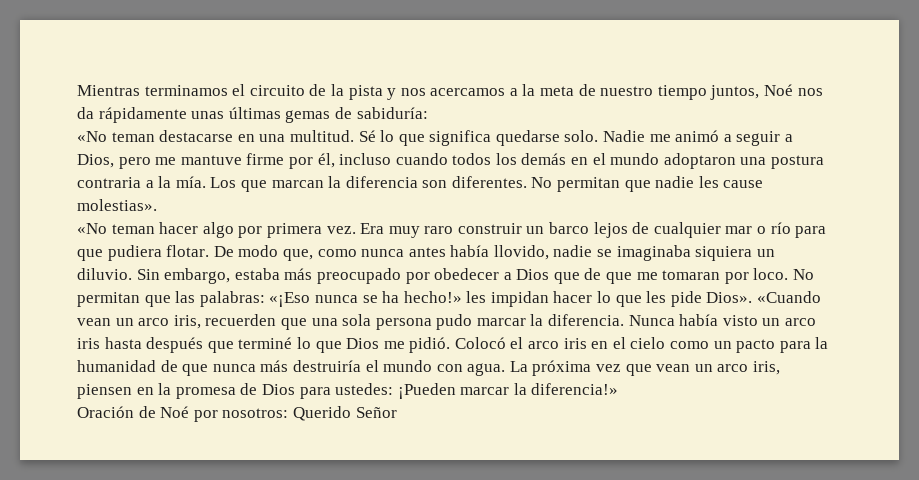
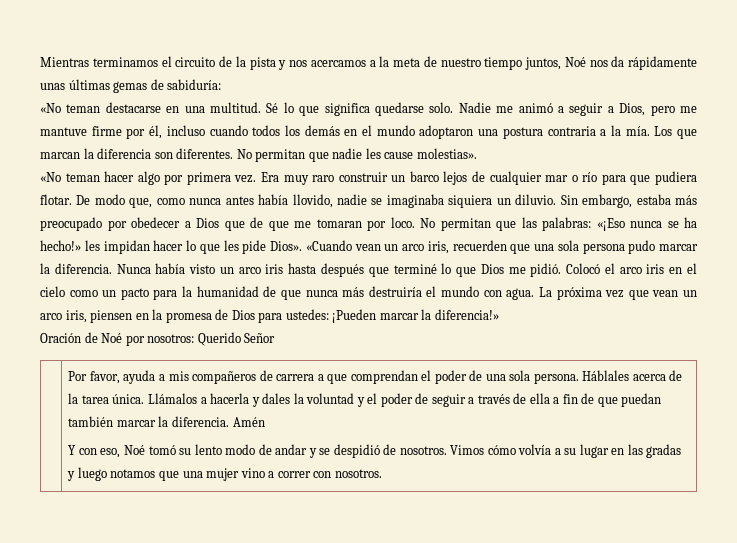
+ Por favor, ayuda a mis compañeros de carrera a que comprendan el poder de una sola persona. Háblales acerca de la tarea única. Llámalos a hacerla y dales la voluntad y el poder de seguir a través de ella a fin de que puedan también marcar la diferencia. Amén
+ Y con eso, Noé tomó su lento modo de andar y se despidió de nosotros. Vimos cómo volvía a su lugar en las gradas y luego notamos que una mujer vino a correr con nosotros.

